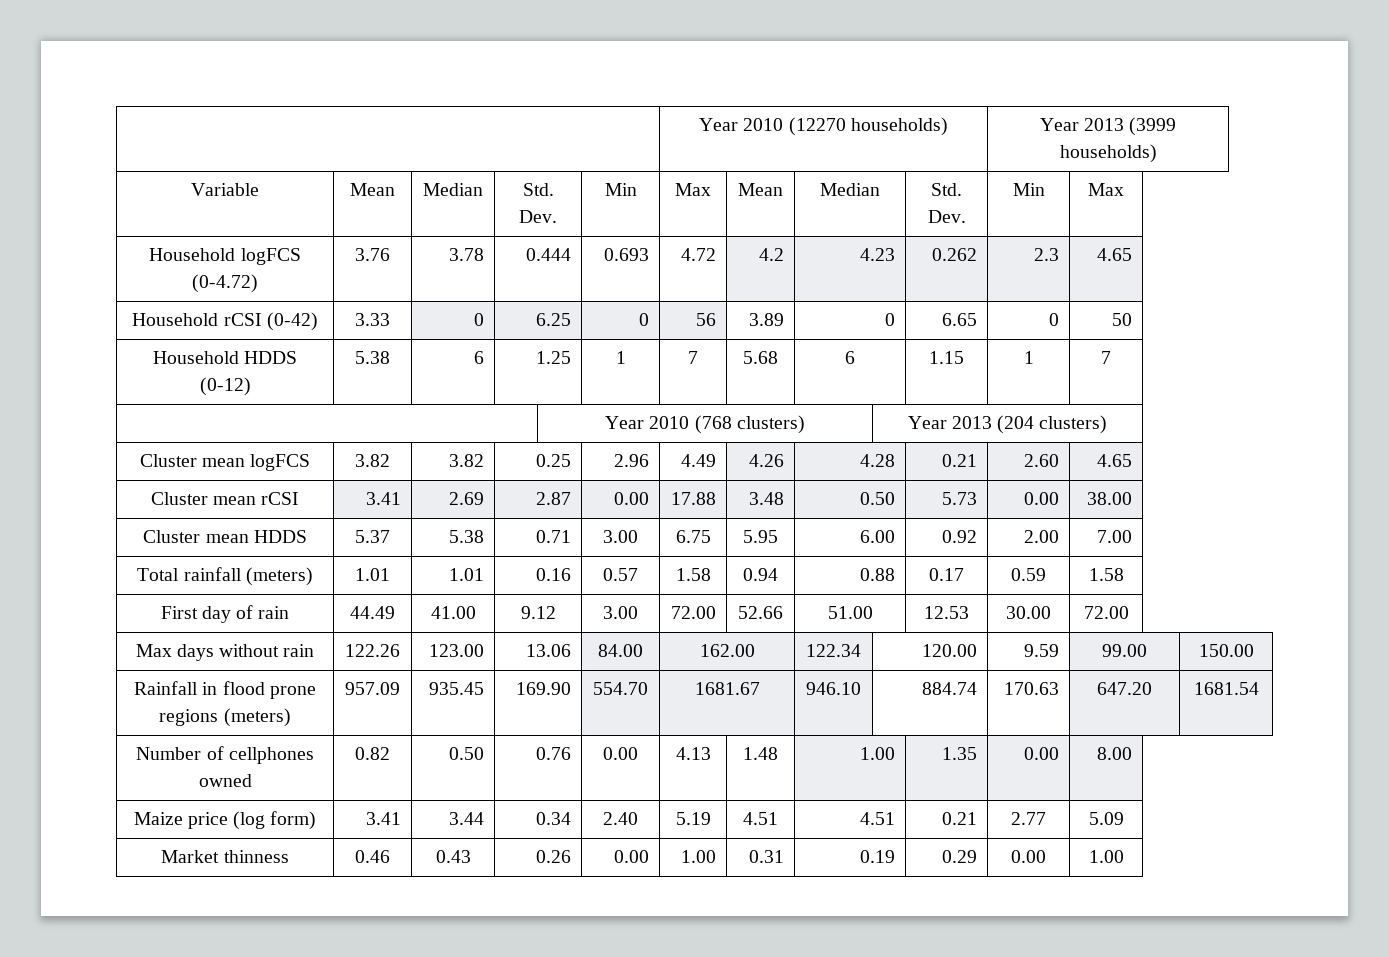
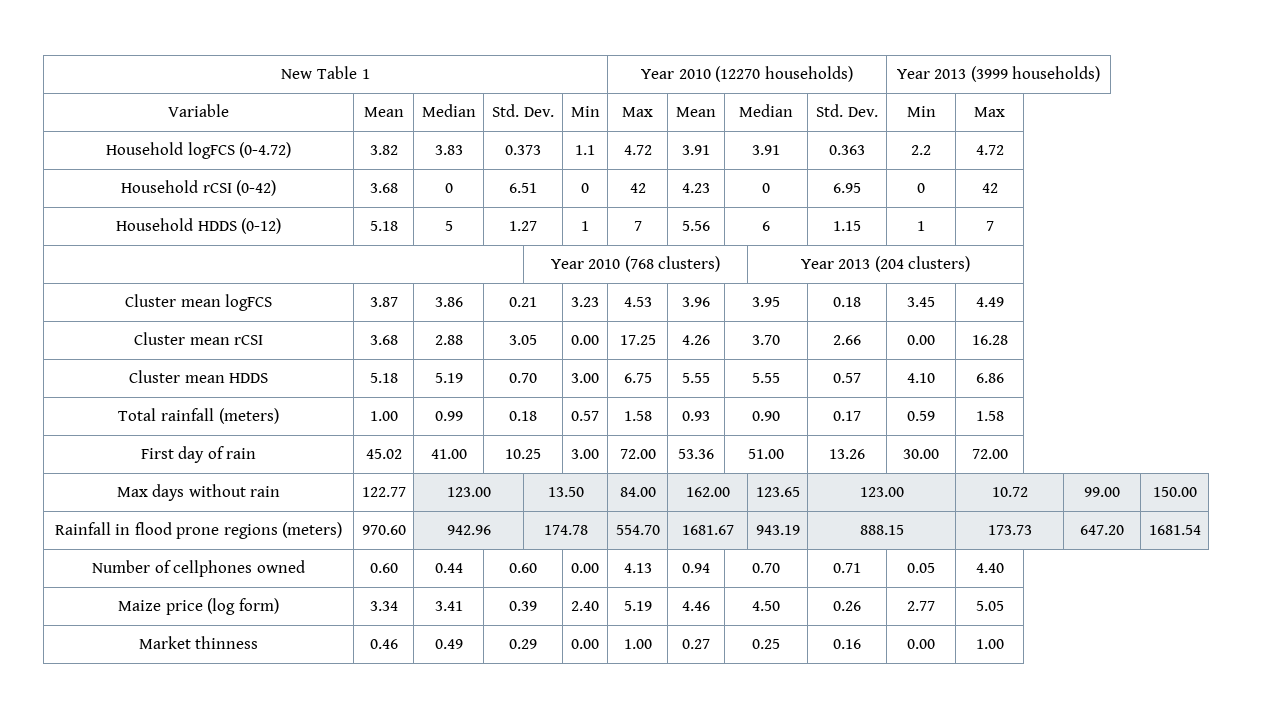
- | Year 2010 (12270 households) | Year 2013 (3999 households)
+ New Table 1 | Year 2010 (12270 households) | Year 2013 (3999 households)
- Household logFCS (0-4.72) | 3.76 | 3.78 | 0.444 | 0.693 | 4.72 | 4.2 | 4.23 | 0.262 | 2.3 | 4.65
+ Household logFCS (0-4.72) | 3.82 | 3.83 | 0.373 | 1.1 | 4.72 | 3.91 | 3.91 | 0.363 | 2.2 | 4.72
- Household rCSI (0-42) | 3.33 | 0 | 6.25 | 0 | 56 | 3.89 | 0 | 6.65 | 0 | 50
+ Household rCSI (0-42) | 3.68 | 0 | 6.51 | 0 | 42 | 4.23 | 0 | 6.95 | 0 | 42
- Household HDDS (0-12) | 5.38 | 6 | 1.25 | 1 | 7 | 5.68 | 6 | 1.15 | 1 | 7
+ Household HDDS (0-12) | 5.18 | 5 | 1.27 | 1 | 7 | 5.56 | 6 | 1.15 | 1 | 7
- Cluster mean logFCS | 3.82 | 3.82 | 0.25 | 2.96 | 4.49 | 4.26 | 4.28 | 0.21 | 2.60 | 4.65
- Cluster mean rCSI | 3.41 | 2.69 | 2.87 | 0.00 | 17.88 | 3.48 | 0.50 | 5.73 | 0.00 | 38.00
+ Cluster mean logFCS | 3.87 | 3.86 | 0.21 | 3.23 | 4.53 | 3.96 | 3.95 | 0.18 | 3.45 | 4.49
+ Cluster mean rCSI | 3.68 | 2.88 | 3.05 | 0.00 | 17.25 | 4.26 | 3.70 | 2.66 | 0.00 | 16.28
- Cluster mean HDDS | 5.37 | 5.38 | 0.71 | 3.00 | 6.75 | 5.95 | 6.00 | 0.92 | 2.00 | 7.00
+ Cluster mean HDDS | 5.18 | 5.19 | 0.70 | 3.00 | 6.75 | 5.55 | 5.55 | 0.57 | 4.10 | 6.86
- Total rainfall (meters) | 1.01 | 1.01 | 0.16 | 0.57 | 1.58 | 0.94 | 0.88 | 0.17 | 0.59 | 1.58
+ Total rainfall (meters) | 1.00 | 0.99 | 0.18 | 0.57 | 1.58 | 0.93 | 0.90 | 0.17 | 0.59 | 1.58
- First day of rain | 44.49 | 41.00 | 9.12 | 3.00 | 72.00 | 52.66 | 51.00 | 12.53 | 30.00 | 72.00
+ First day of rain | 45.02 | 41.00 | 10.25 | 3.00 | 72.00 | 53.36 | 51.00 | 13.26 | 30.00 | 72.00
- Max days without rain | 122.26 | 123.00 | 13.06 | 84.00 | 162.00 | 122.34 | 120.00 | 9.59 | 99.00 | 150.00
+ Max days without rain | 122.77 | 123.00 | 13.50 | 84.00 | 162.00 | 123.65 | 123.00 | 10.72 | 99.00 | 150.00
- Rainfall in flood prone regions (meters) | 957.09 | 935.45 | 169.90 | 554.70 | 1681.67 | 946.10 | 884.74 | 170.63 | 647.20 | 1681.54
+ Rainfall in flood prone regions (meters) | 970.60 | 942.96 | 174.78 | 554.70 | 1681.67 | 943.19 | 888.15 | 173.73 | 647.20 | 1681.54
- Number of cellphones owned | 0.82 | 0.50 | 0.76 | 0.00 | 4.13 | 1.48 | 1.00 | 1.35 | 0.00 | 8.00
+ Number of cellphones owned | 0.60 | 0.44 | 0.60 | 0.00 | 4.13 | 0.94 | 0.70 | 0.71 | 0.05 | 4.40
- Maize price (log form) | 3.41 | 3.44 | 0.34 | 2.40 | 5.19 | 4.51 | 4.51 | 0.21 | 2.77 | 5.09
+ Maize price (log form) | 3.34 | 3.41 | 0.39 | 2.40 | 5.19 | 4.46 | 4.50 | 0.26 | 2.77 | 5.05
- Market thinness | 0.46 | 0.43 | 0.26 | 0.00 | 1.00 | 0.31 | 0.19 | 0.29 | 0.00 | 1.00
+ Market thinness | 0.46 | 0.49 | 0.29 | 0.00 | 1.00 | 0.27 | 0.25 | 0.16 | 0.00 | 1.00

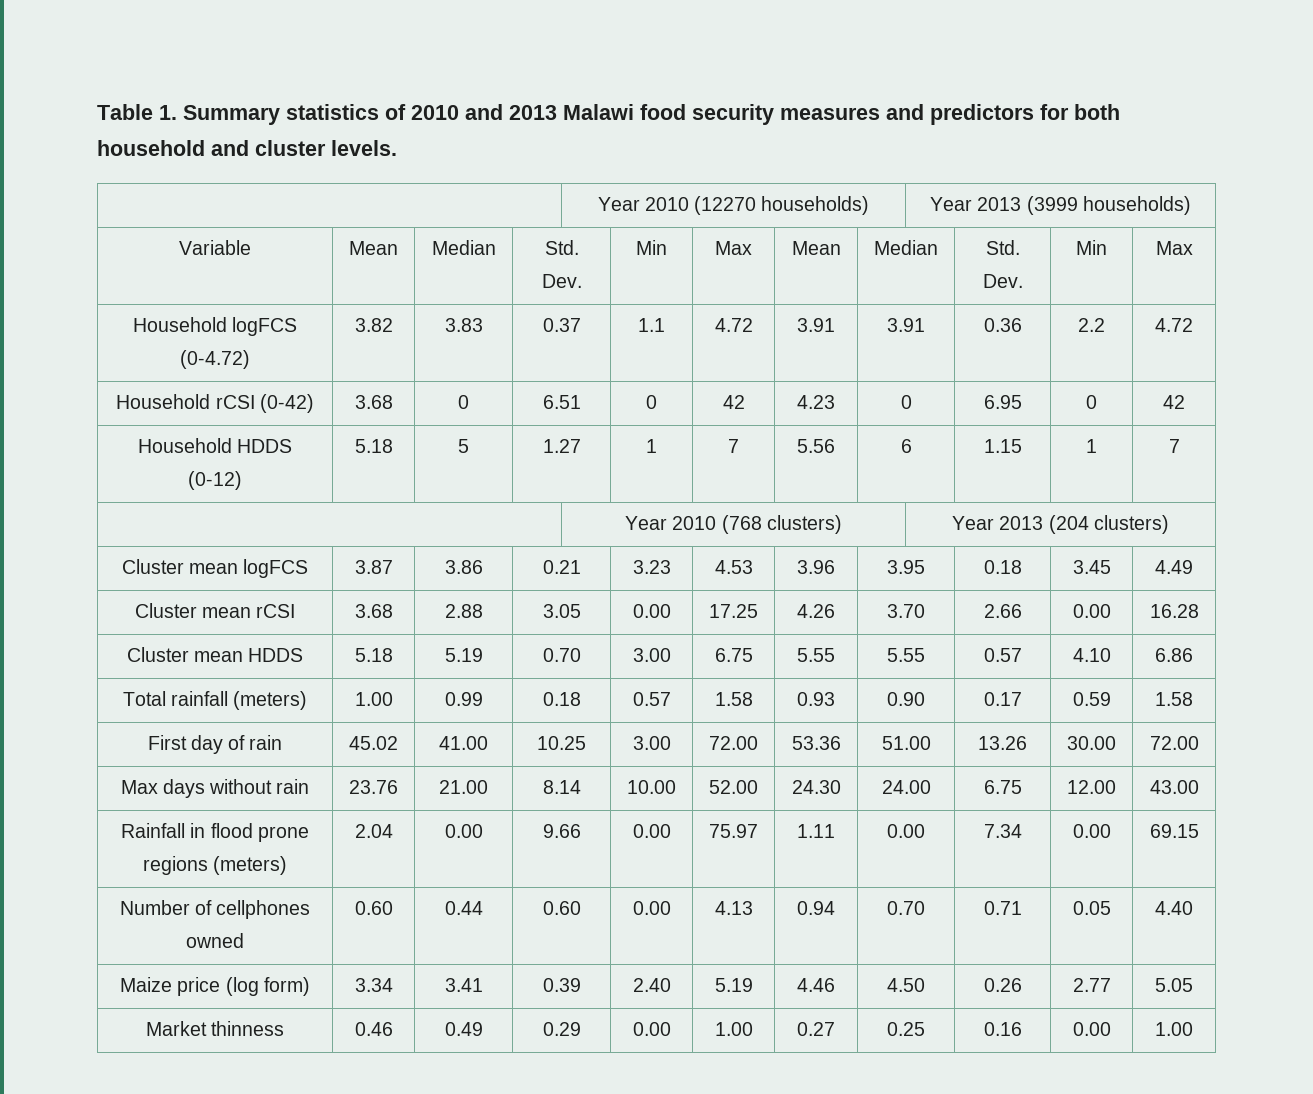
- New Table 1 | Year 2010 (12270 households) | Year 2013 (3999 households)
+ Table 1. Summary statistics of 2010 and 2013 Malawi food security measures and predictors for both household and cluster levels.
+ | Year 2010 (12270 households) | Year 2013 (3999 households)
- Household logFCS (0-4.72) | 3.82 | 3.83 | 0.373 | 1.1 | 4.72 | 3.91 | 3.91 | 0.363 | 2.2 | 4.72
+ Household logFCS (0-4.72) | 3.82 | 3.83 | 0.37 | 1.1 | 4.72 | 3.91 | 3.91 | 0.36 | 2.2 | 4.72
- Max days without rain | 122.77 | 123.00 | 13.50 | 84.00 | 162.00 | 123.65 | 123.00 | 10.72 | 99.00 | 150.00
+ Max days without rain | 23.76 | 21.00 | 8.14 | 10.00 | 52.00 | 24.30 | 24.00 | 6.75 | 12.00 | 43.00
- Rainfall in flood prone regions (meters) | 970.60 | 942.96 | 174.78 | 554.70 | 1681.67 | 943.19 | 888.15 | 173.73 | 647.20 | 1681.54
+ Rainfall in flood prone regions (meters) | 2.04 | 0.00 | 9.66 | 0.00 | 75.97 | 1.11 | 0.00 | 7.34 | 0.00 | 69.15

